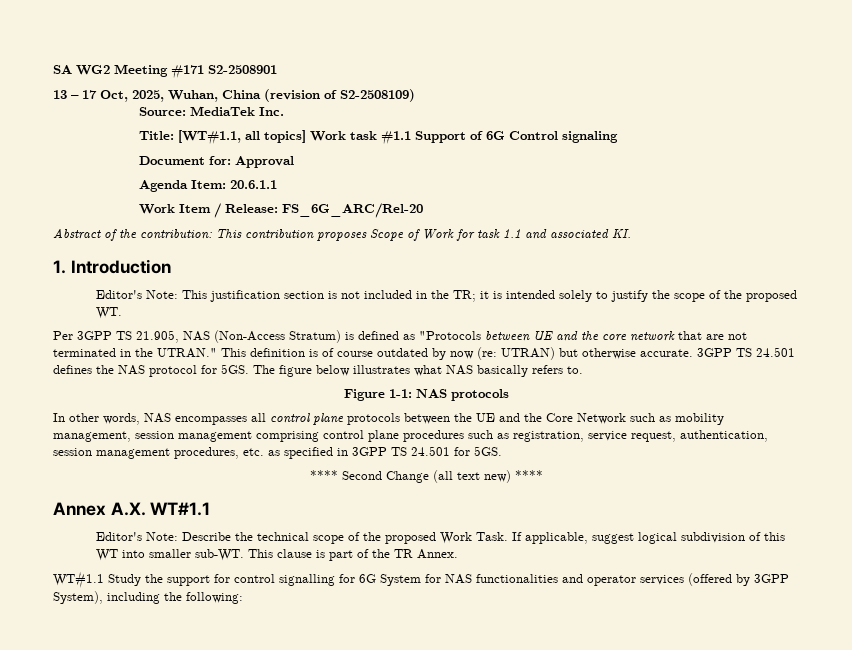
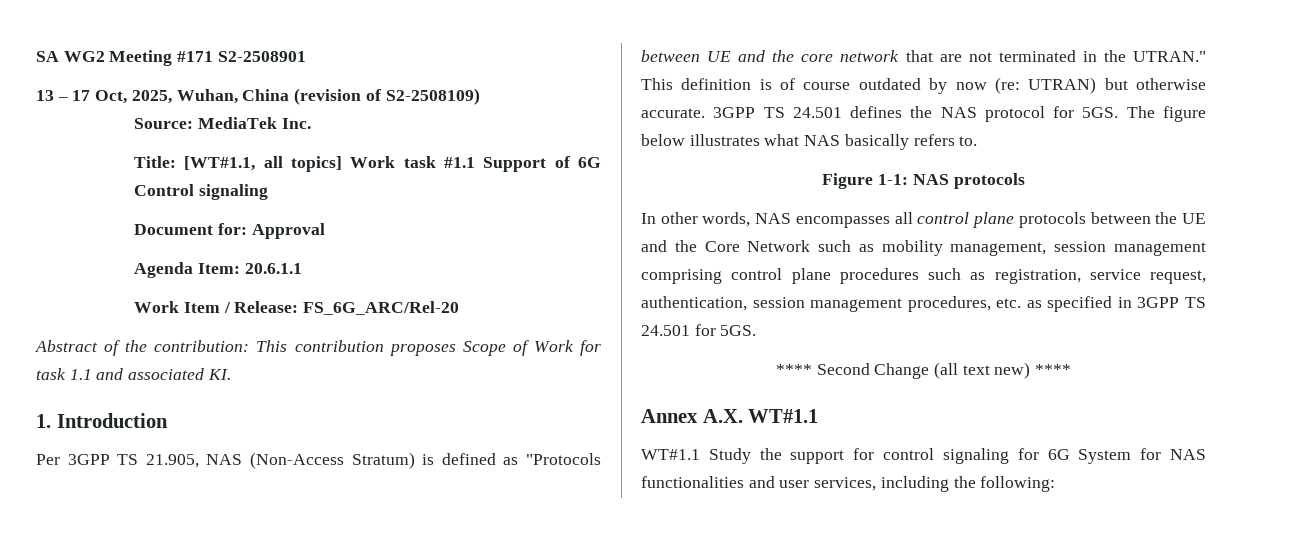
- Editor's Note: This justification section is not included in the TR; it is intended solely to justify the scope of the proposed WT.
- Editor's Note: Describe the technical scope of the proposed Work Task. If applicable, suggest logical subdivision of this WT into smaller sub-WT. This clause is part of the TR Annex.
- WT#1.1 Study the support for control signalling for 6G System for NAS functionalities and operator services (offered by 3GPP System), including the following:
+ WT#1.1 Study the support for control signaling for 6G System for NAS functionalities and user services, including the following:

